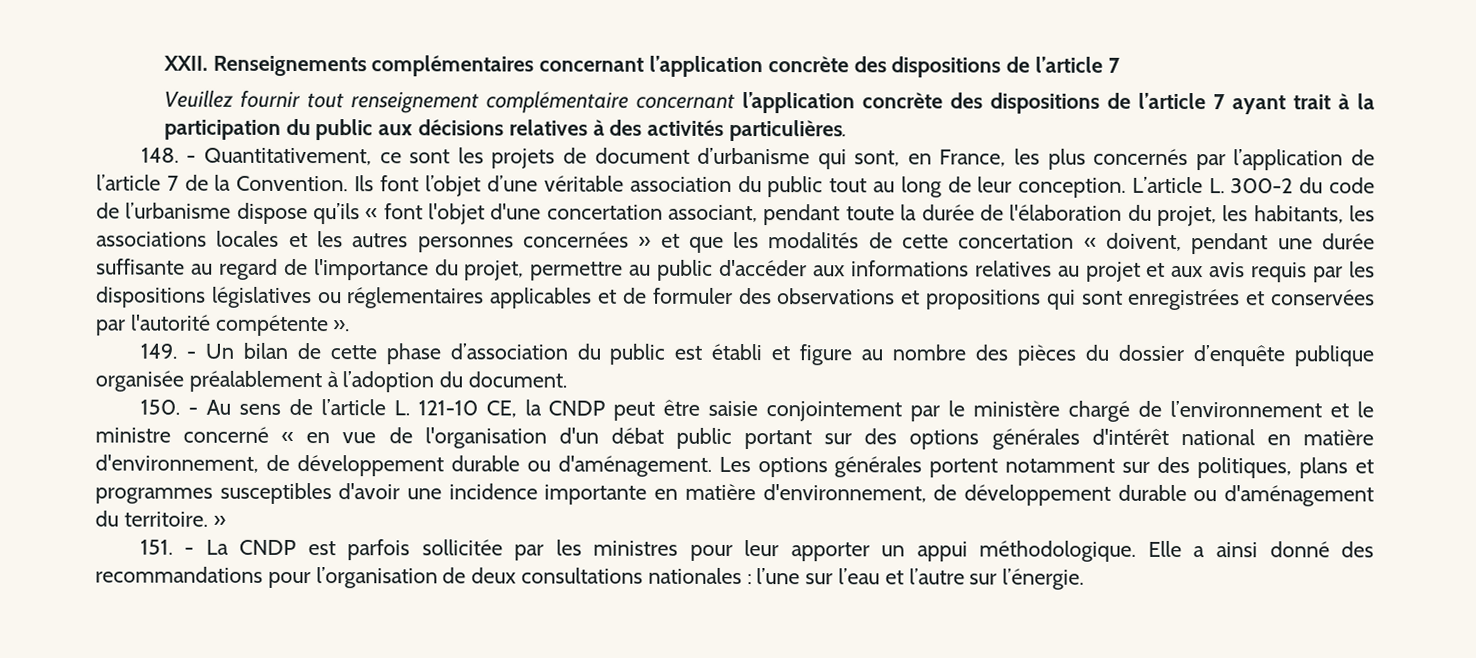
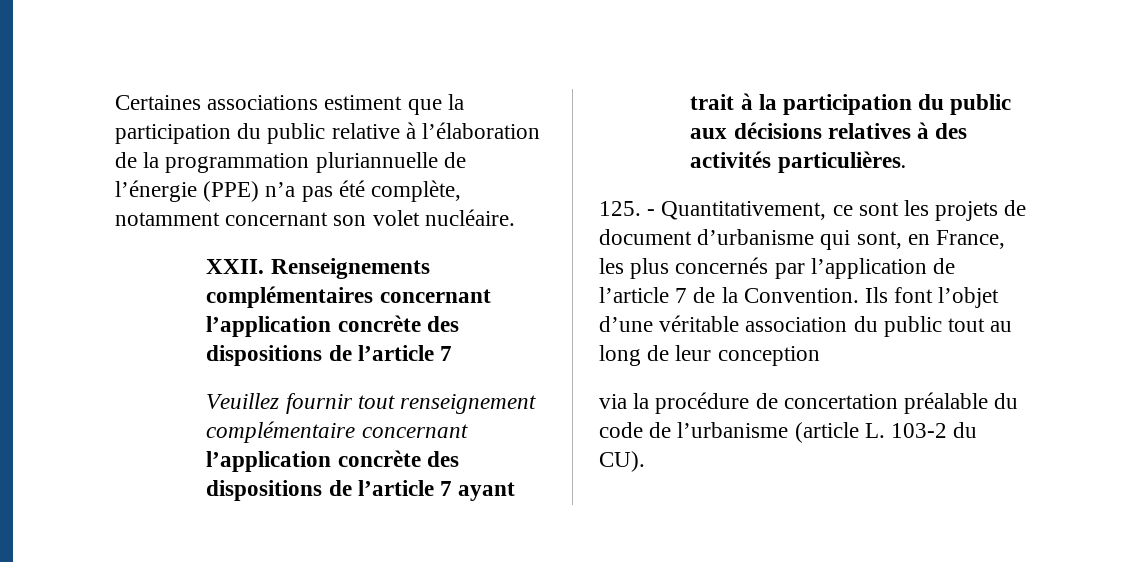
+ Certaines associations estiment que la participation du public relative à l’élaboration de la programmation pluriannuelle de l’énergie (PPE) n’a pas été complète, notamment concernant son volet nucléaire.
- 148. - Quantitativement, ce sont les projets de document d’urbanisme qui sont, en France, les plus concernés par l’application de l’article 7 de la Convention.
+ 125. - Quantitativement, ce sont les projets de document d’urbanisme qui sont, en France, les plus concernés par l’application de l’article 7 de la Convention.
- Ils font l’objet d’une véritable association du public tout au long de leur conception. L’article L. 300-2 du code de l’urbanisme dispose qu’ils « font l'objet d'une concertation associant, pendant toute la durée de l'élaboration du projet, les habitants, les associations locales et les autres personnes concernées » et que les modalités de cette concertation « doivent, pendant une durée suffisante au regard de l'importance du projet, permettre au public d'accéder aux informations relatives au projet et aux avis requis par les dispositions législatives ou réglementaires applicables et de formuler des observations et propositions qui sont enregistrées et conservées par l'autorité compétente ».
- 149. - Un bilan de cette phase d’association du public est établi et figure au nombre des pièces du dossier d’enquête publique organisée préalablement à l’adoption du document.
- 150. - Au sens de l’article L. 121-10 CE, la CNDP peut être saisie conjointement par le ministère chargé de l’environnement et le ministre concerné « en vue de l'organisation d'un débat public portant sur des options générales d'intérêt national en matière d'environnement, de développement durable ou d'aménagement. Les options générales portent notamment sur des politiques, plans et programmes susceptibles d'avoir une incidence importante en matière d'environnement, de développement durable ou d'aménagement du territoire. »
- 151. - La CNDP est parfois sollicitée par les ministres pour leur apporter un appui méthodologique. Elle a ainsi donné des recommandations pour l’organisation de deux consultations nationales : l’une sur l’eau et l’autre sur l’énergie.
+ Ils font l’objet d’une véritable association du public tout au long de leur conception
+ via la procédure de concertation préalable du code de l’urbanisme (article L. 103-2 du CU).

